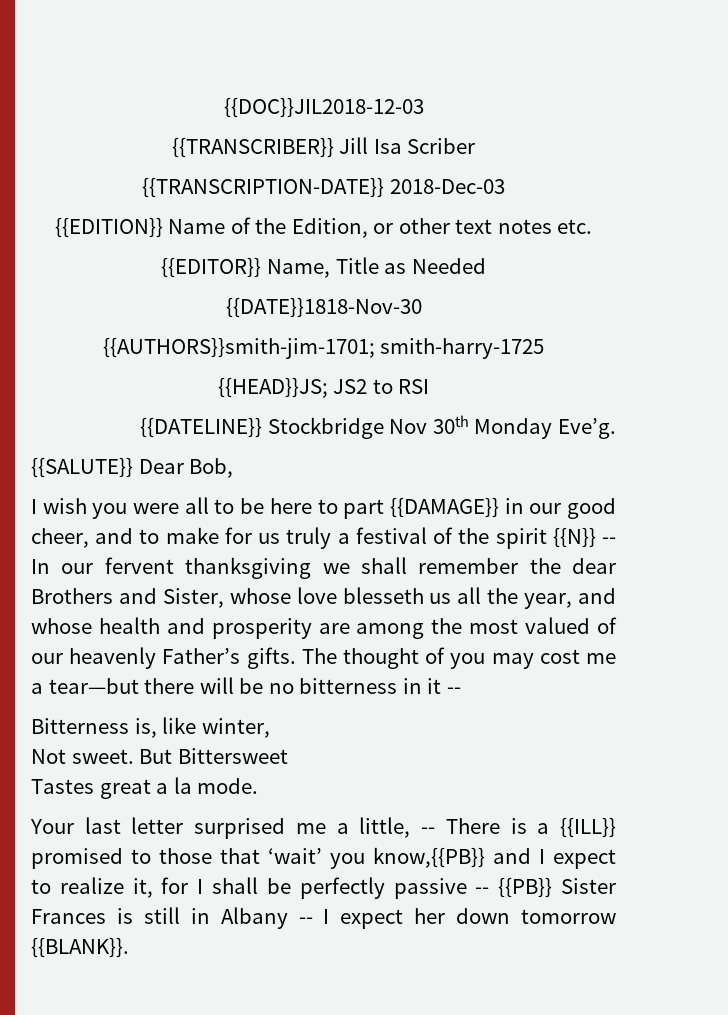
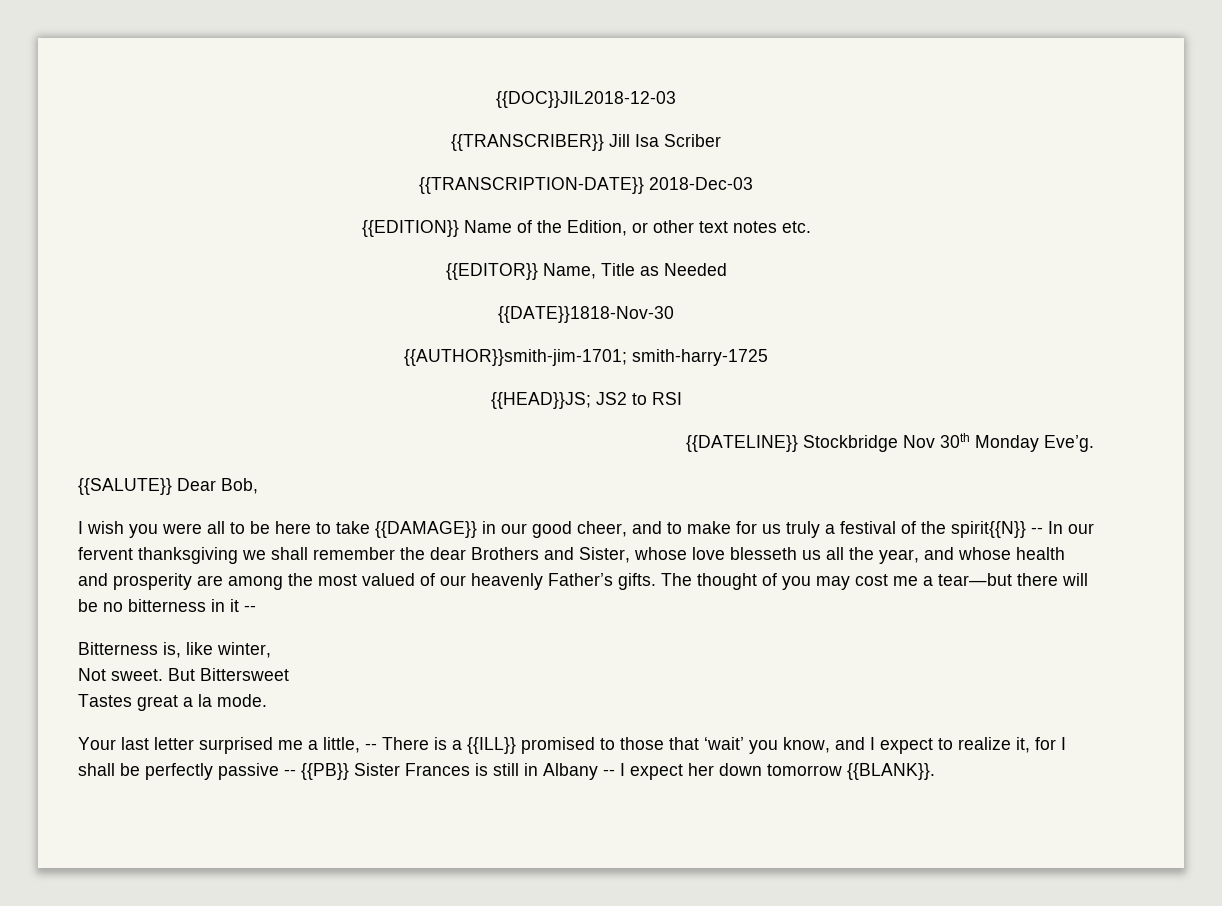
- {{AUTHORS}}smith-jim-1701; smith-harry-1725
+ {{AUTHOR}}smith-jim-1701; smith-harry-1725
- I wish you were all to be here to part {{DAMAGE}} in our good cheer, and to make for us truly a festival of the spirit {{N}} -- In our fervent thanksgiving we shall remember the dear Brothers and Sister, whose love blesseth us all the year, and whose health and prosperity are among the most valued of our heavenly Father’s gifts.
+ I wish you were all to be here to take {{DAMAGE}} in our good cheer, and to make for us truly a festival of the spirit{{N}} -- In our fervent thanksgiving we shall remember the dear Brothers and Sister, whose love blesseth us all the year, and whose health and prosperity are among the most valued of our heavenly Father’s gifts.
- Your last letter surprised me a little, -- There is a {{ILL}} promised to those that ‘wait’ you know,{{PB}} and I expect to realize it, for I shall be perfectly passive -- {{PB}} Sister Frances is still in Albany -- I expect her down tomorrow {{BLANK}}.
+ Your last letter surprised me a little, -- There is a {{ILL}} promised to those that ‘wait’ you know, and I expect to realize it, for I shall be perfectly passive -- {{PB}} Sister Frances is still in Albany -- I expect her down tomorrow {{BLANK}}.

